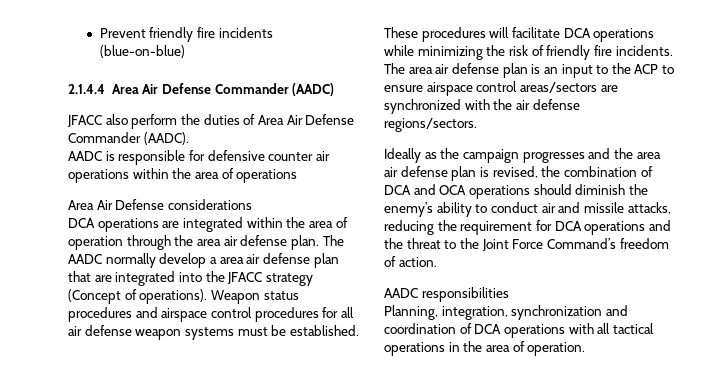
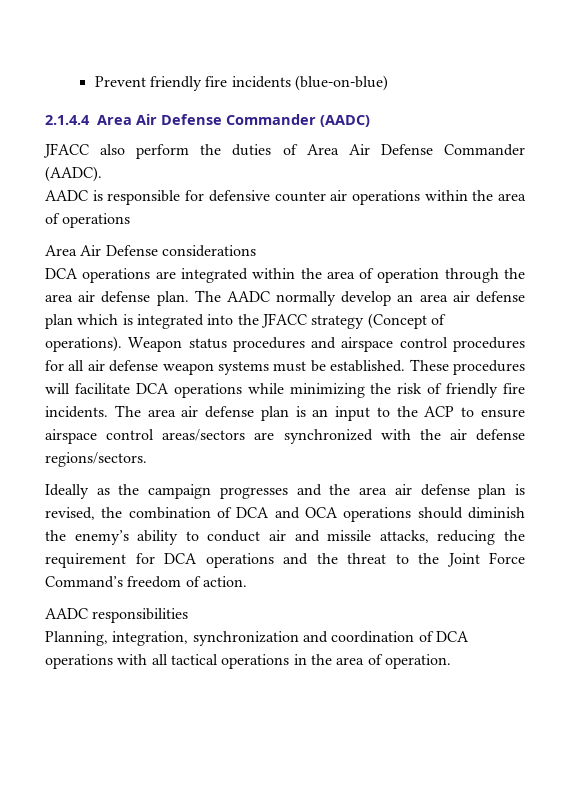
- The AADC normally develop a area air defense plan that are integrated into the JFACC strategy (Concept of operations).
+ The AADC normally develop an area air defense plan which is integrated into the JFACC strategy (Concept of operations).

